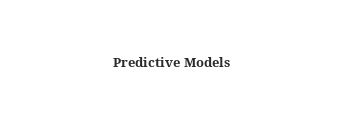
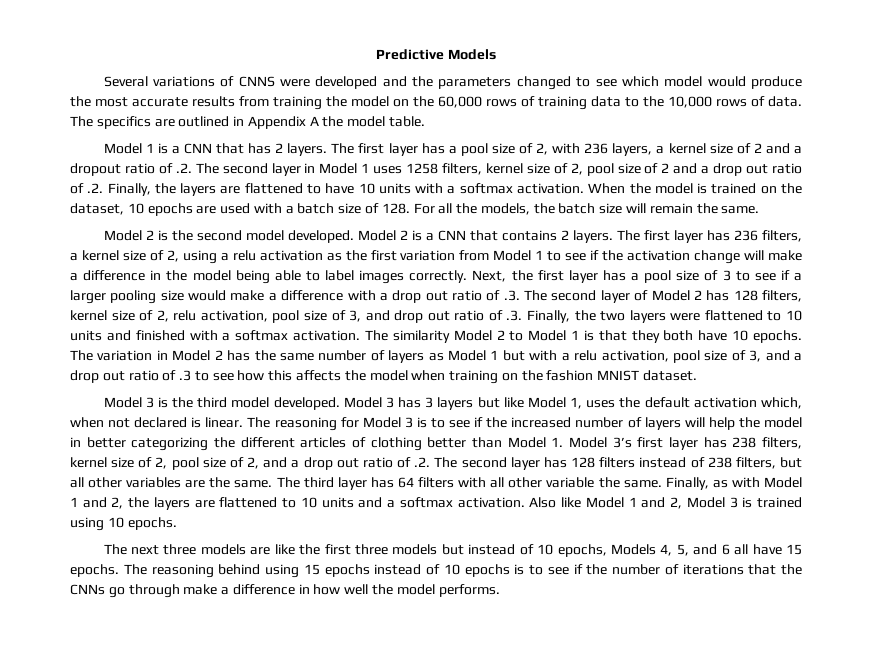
+ Several variations of CNNS were developed and the parameters changed to see which model would produce the most accurate results from training the model on the 60,000 rows of training data to the 10,000 rows of data. The specifics are outlined in Appendix A the model table.
+ Model 1 is a CNN that has 2 layers. The first layer has a pool size of 2, with 236 layers, a kernel size of 2 and a dropout ratio of .2. The second layer in Model 1 uses 1258 filters, kernel size of 2, pool size of 2 and a drop out ratio of .2. Finally, the layers are flattened to have 10 units with a softmax activation. When the model is trained on the dataset, 10 epochs are used with a batch size of 128. For all the models, the batch size will remain the same.
+ Model 2 is the second model developed. Model 2 is a CNN that contains 2 layers. The first layer has 236 filters, a kernel size of 2, using a relu activation as the first variation from Model 1 to see if the activation change will make a difference in the model being able to label images correctly. Next, the first layer has a pool size of 3 to see if a larger pooling size would make a difference with a drop out ratio of .3. The second layer of Model 2 has 128 filters, kernel size of 2, relu activation, pool size of 3, and drop out ratio of .3. Finally, the two layers were flattened to 10 units and finished with a softmax activation. The similarity Model 2 to Model 1 is that they both have 10 epochs. The variation in Model 2 has the same number of layers as Model 1 but with a relu activation, pool size of 3, and a drop out ratio of .3 to see how this affects the model when training on the fashion MNIST dataset.
+ Model 3 is the third model developed. Model 3 has 3 layers but like Model 1, uses the default activation which, when not declared is linear. The reasoning for Model 3 is to see if the increased number of layers will help the model in better categorizing the different articles of clothing better than Model 1. Model 3’s first layer has 238 filters, kernel size of 2, pool size of 2, and a drop out ratio of .2. The second layer has 128 filters instead of 238 filters, but all other variables are the same. The third layer has 64 filters with all other variable the same. Finally, as with Model 1 and 2, the layers are flattened to 10 units and a softmax activation. Also like Model 1 and 2, Model 3 is trained using 10 epochs.
+ The next three models are like the first three models but instead of 10 epochs, Models 4, 5, and 6 all have 15 epochs. The reasoning behind using 15 epochs instead of 10 epochs is to see if the number of iterations that the CNNs go through make a difference in how well the model performs.

